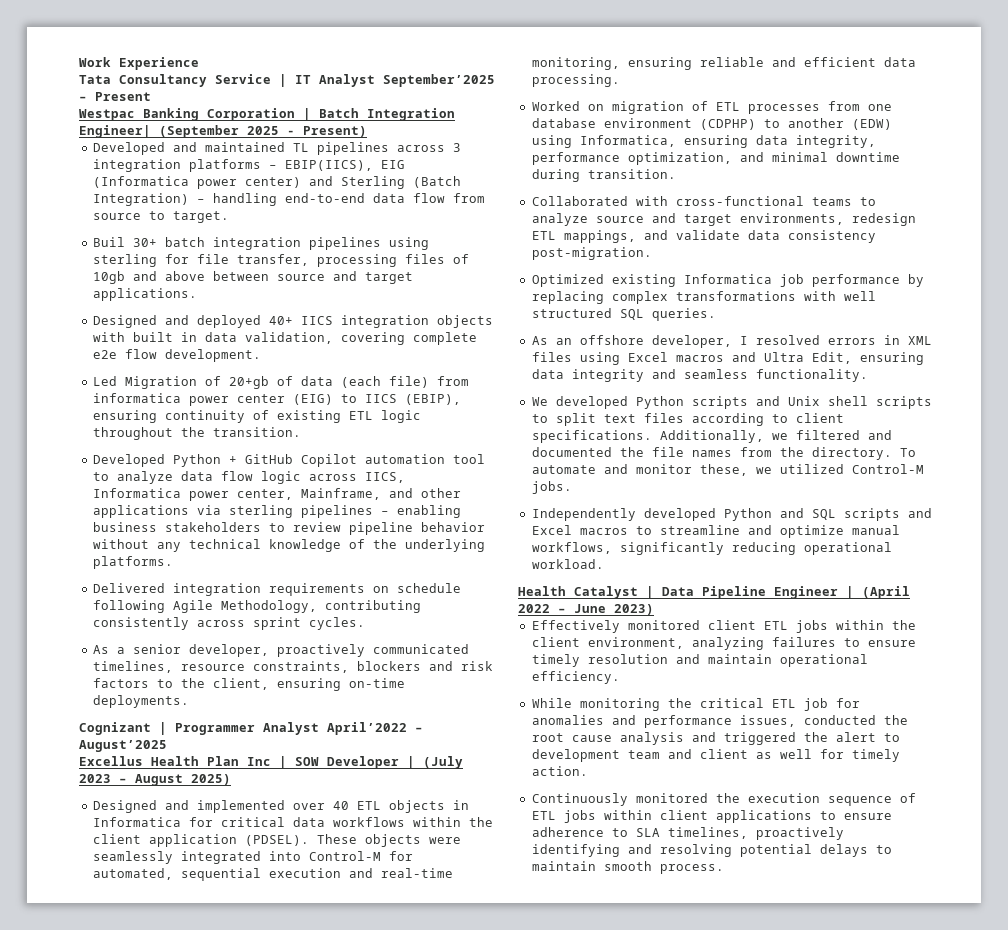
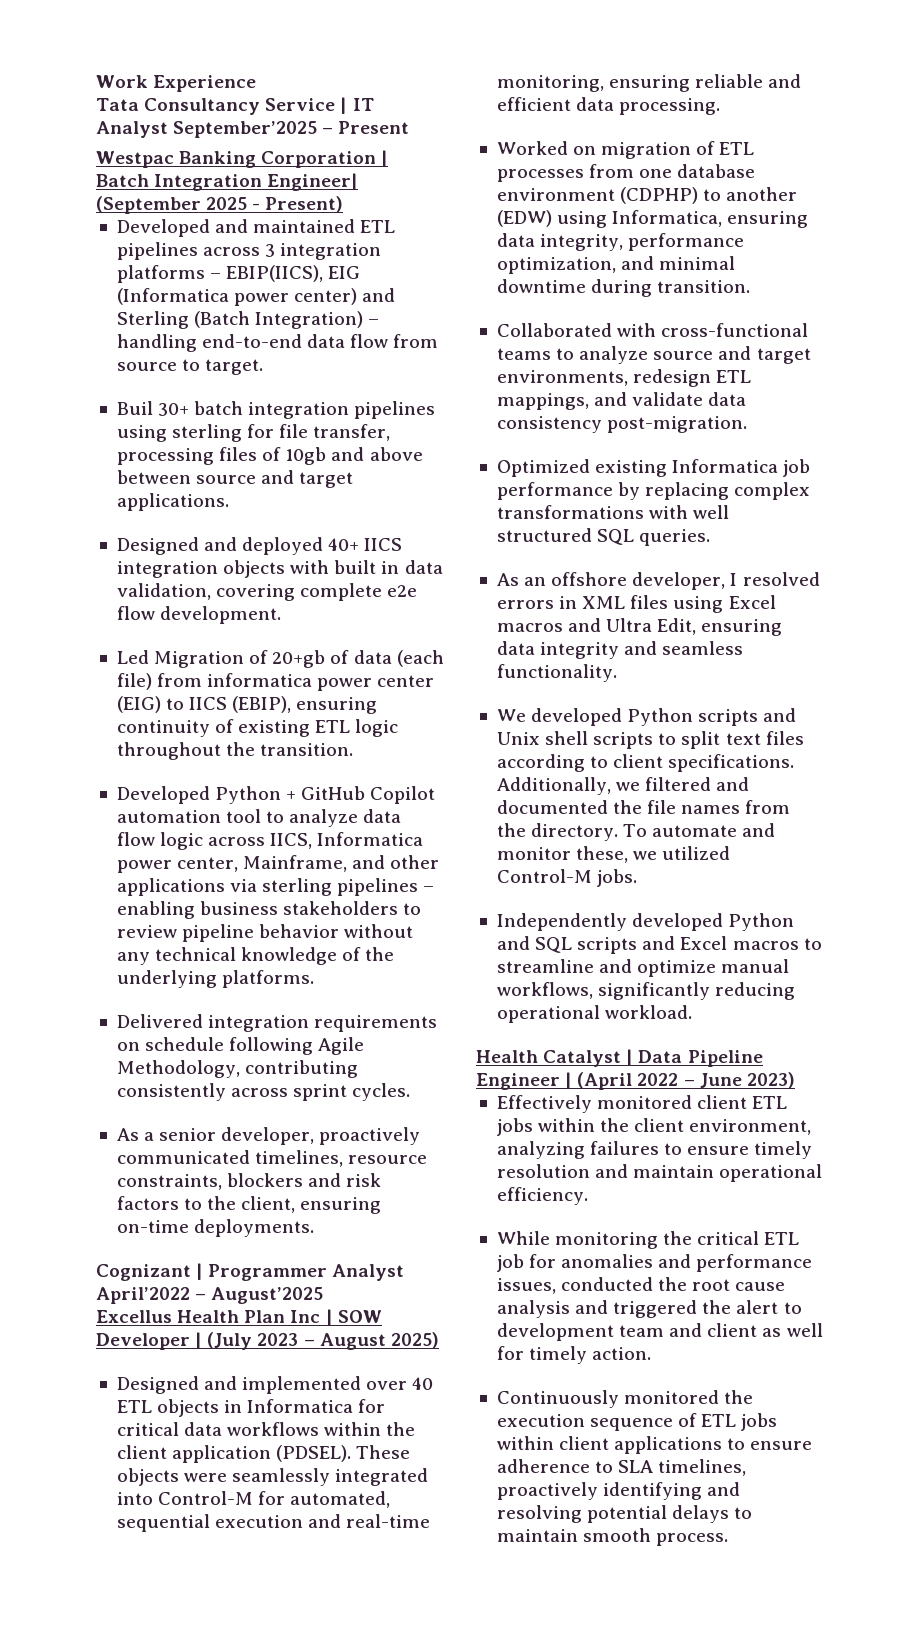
- Developed and maintained TL pipelines across 3 integration platforms – EBIP(IICS), EIG (Informatica power center) and Sterling (Batch Integration) – handling end-to-end data flow from source to target.
+ Developed and maintained ETL pipelines across 3 integration platforms – EBIP(IICS), EIG (Informatica power center) and Sterling (Batch Integration) – handling end-to-end data flow from source to target.

